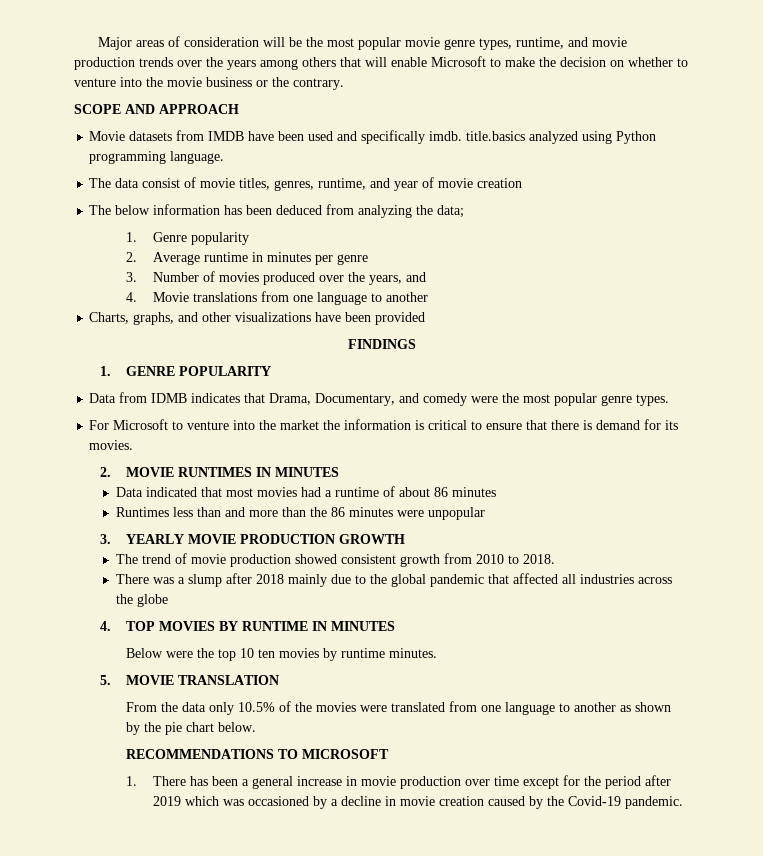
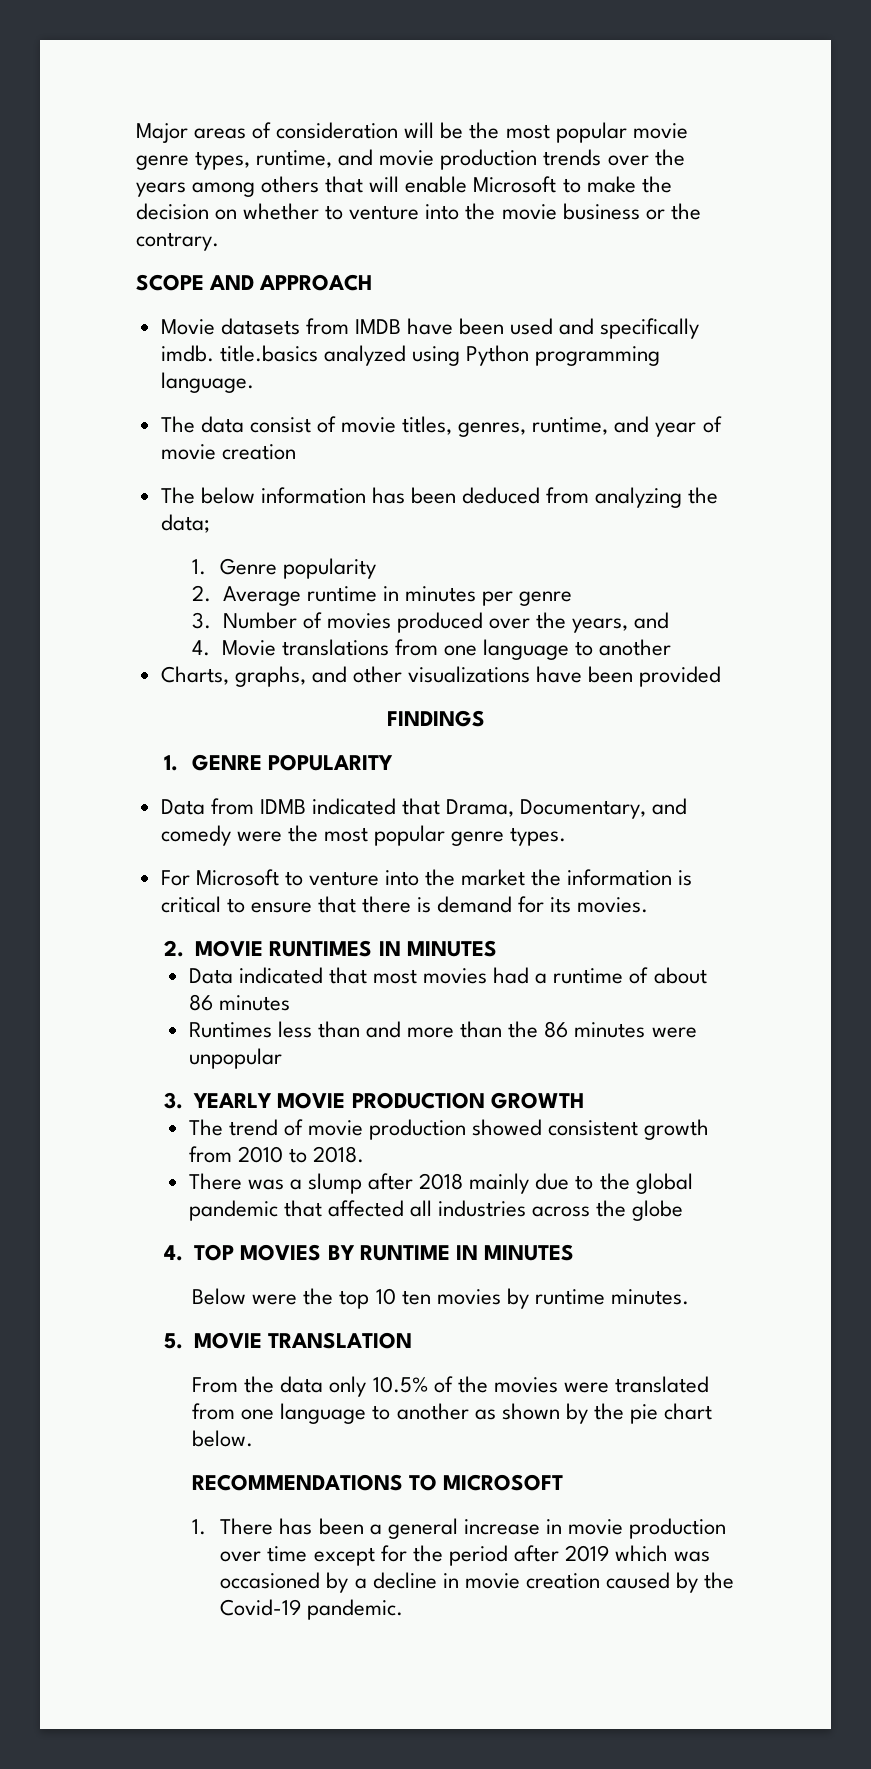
- Data from IDMB indicates that Drama, Documentary, and comedy were the most popular genre types.
+ Data from IDMB indicated that Drama, Documentary, and comedy were the most popular genre types.

